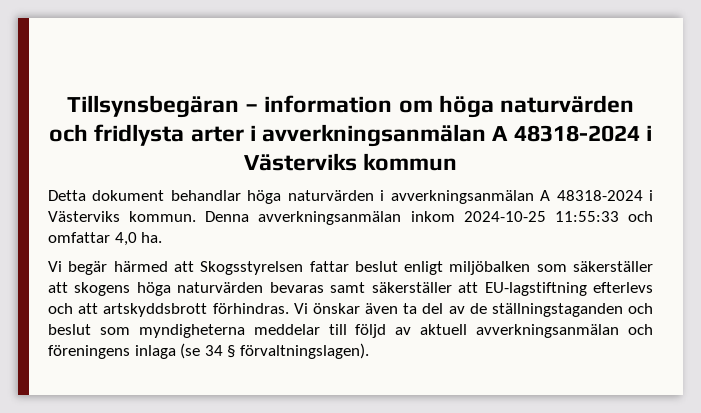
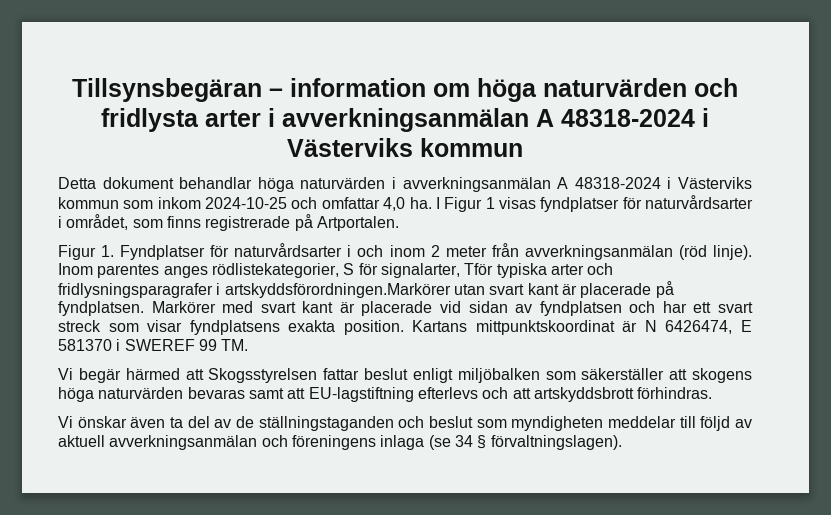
- Detta dokument behandlar höga naturvärden i avverkningsanmälan A 48318-2024 i Västerviks kommun. Denna avverkningsanmälan inkom 2024-10-25 11:55:33 och omfattar 4,0 ha.
+ Detta dokument behandlar höga naturvärden i avverkningsanmälan A 48318-2024 i Västerviks kommun som inkom 2024-10-25 och omfattar 4,0 ha. I Figur 1 visas fyndplatser för naturvårdsarter i området, som finns registrerade på Artportalen.
+ Figur 1. Fyndplatser för naturvårdsarter i och inom 2 meter från avverkningsanmälan (röd linje). Inom parentes anges rödlistekategorier, S för signalarter, Tför typiska arter och fridlysningsparagrafer i artskyddsförordningen.Markörer utan svart kant är placerade på fyndplatsen. Markörer med svart kant är placerade vid sidan av fyndplatsen och har ett svart streck som visar fyndplatsens exakta position. Kartans mittpunktskoordinat är N 6426474, E 581370 i SWEREF 99 TM.
- Vi begär härmed att Skogsstyrelsen fattar beslut enligt miljöbalken som säkerställer att skogens höga naturvärden bevaras samt säkerställer att EU-lagstiftning efterlevs och att artskyddsbrott förhindras. Vi önskar även ta del av de ställningstaganden och beslut som myndigheterna meddelar till följd av aktuell avverkningsanmälan och föreningens inlaga (se 34 § förvaltningslagen).
+ Vi begär härmed att Skogsstyrelsen fattar beslut enligt miljöbalken som säkerställer att skogens höga naturvärden bevaras samt att EU-lagstiftning efterlevs och att artskyddsbrott förhindras.
+ Vi önskar även ta del av de ställningstaganden och beslut som myndigheten meddelar till följd av aktuell avverkningsanmälan och föreningens inlaga (se 34 § förvaltningslagen).

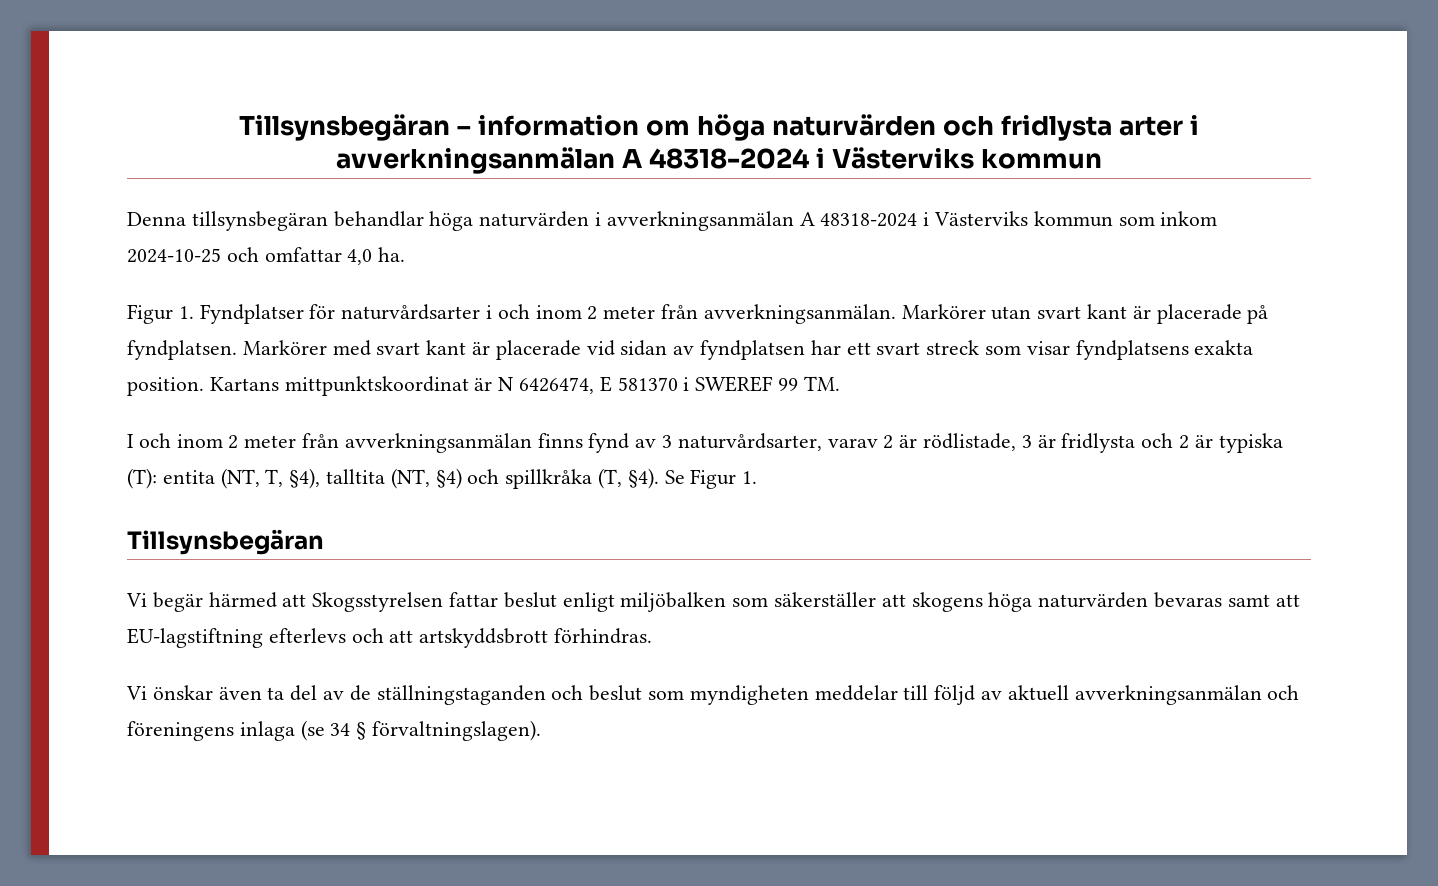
- Detta dokument behandlar höga naturvärden i avverkningsanmälan A 48318-2024 i Västerviks kommun som inkom 2024-10-25 och omfattar 4,0 ha. I Figur 1 visas fyndplatser för naturvårdsarter i området, som finns registrerade på Artportalen.
+ Denna tillsynsbegäran behandlar höga naturvärden i avverkningsanmälan A 48318-2024 i Västerviks kommun som inkom 2024-10-25 och omfattar 4,0 ha.
- Figur 1. Fyndplatser för naturvårdsarter i och inom 2 meter från avverkningsanmälan (röd linje). Inom parentes anges rödlistekategorier, S för signalarter, Tför typiska arter och fridlysningsparagrafer i artskyddsförordningen.Markörer utan svart kant är placerade på fyndplatsen.
+ Figur 1. Fyndplatser för naturvårdsarter i och inom 2 meter från avverkningsanmälan. Markörer utan svart kant är placerade på fyndplatsen.
- Markörer med svart kant är placerade vid sidan av fyndplatsen och har ett svart streck som visar fyndplatsens exakta position.
+ Markörer med svart kant är placerade vid sidan av fyndplatsen har ett svart streck som visar fyndplatsens exakta position.
+ I och inom 2 meter från avverkningsanmälan finns fynd av 3 naturvårdsarter, varav 2 är rödlistade, 3 är fridlysta och 2 är typiska (T): entita (NT, T, §4), talltita (NT, §4) och spillkråka (T, §4). Se Figur 1.
+ Tillsynsbegäran

